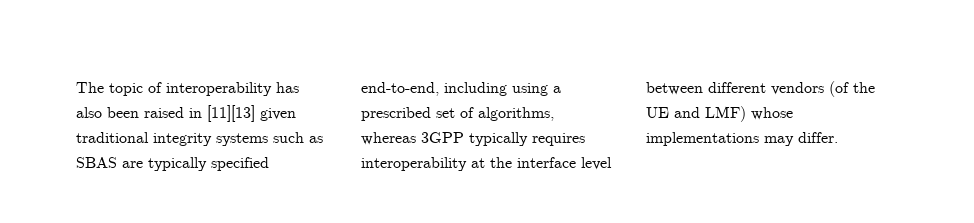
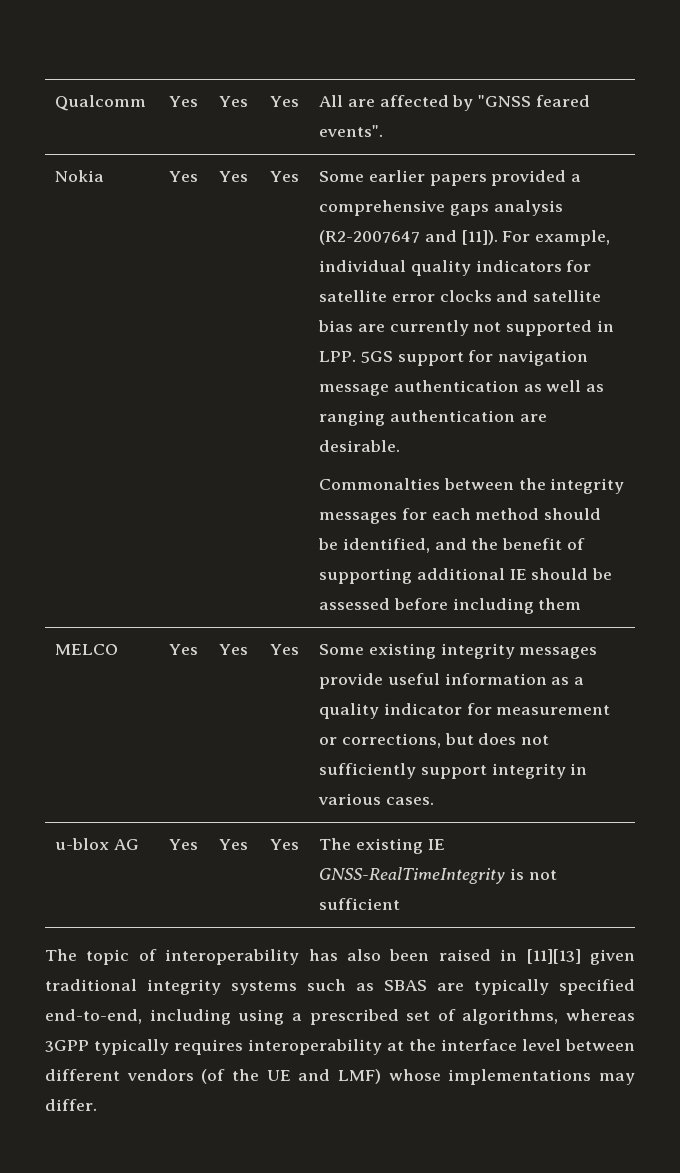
+ Qualcomm | Yes | Yes | Yes | All are affected by "GNSS feared events".
+ Nokia | Yes | Yes | Yes | Some earlier papers provided a comprehensive gaps analysis (R2-2007647 and [11]). For example, individual quality indicators for satellite error clocks and satellite bias are currently not supported in LPP. 5GS support for navigation message authentication as well as ranging authentication are desirable.
+ Commonalties between the integrity messages for each method should be identified, and the benefit of supporting additional IE should be assessed before including them
+ MELCO | Yes | Yes | Yes | Some existing integrity messages provide useful information as a quality indicator for measurement or corrections, but does not sufficiently support integrity in various cases.
+ u-blox AG | Yes | Yes | Yes | The existing IE GNSS-RealTimeIntegrity is not sufficient

